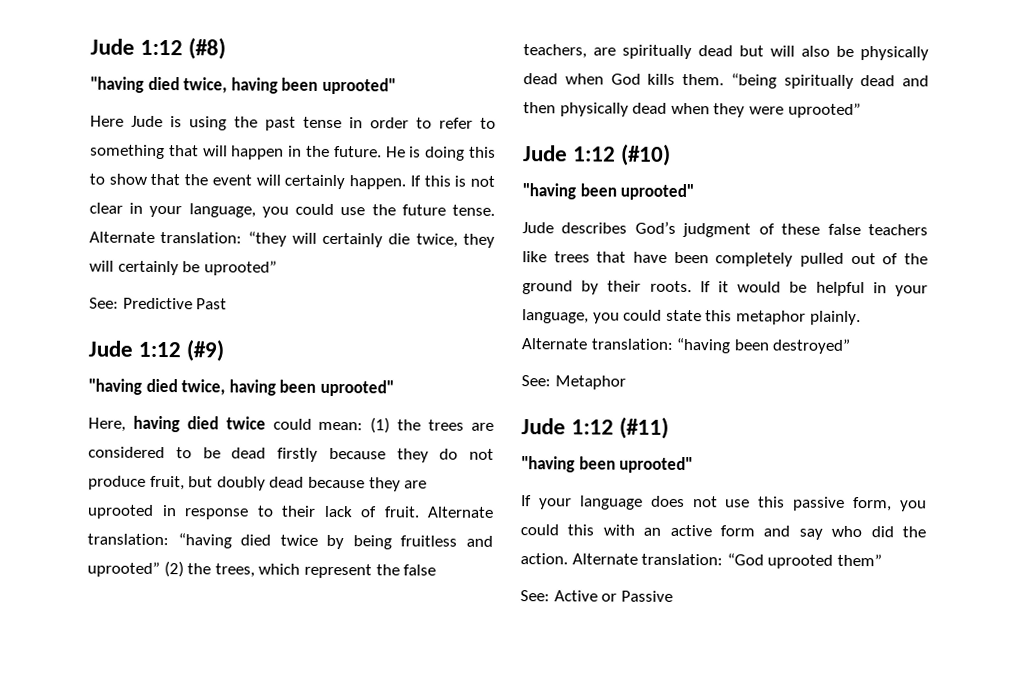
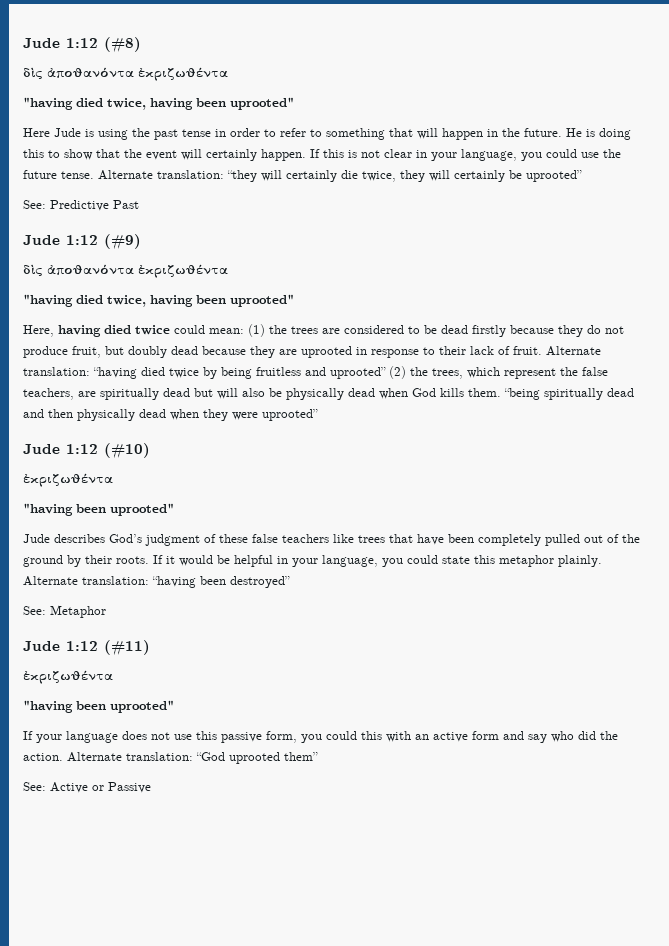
  Jude 1:12 (#8)
+ δὶς ἀποθανόντα ἐκριζωθέντα
  Jude 1:12 (#9)
+ δὶς ἀποθανόντα ἐκριζωθέντα
  Jude 1:12 (#10)
+ ἐκριζωθέντα
  Jude 1:12 (#11)
+ ἐκριζωθέντα

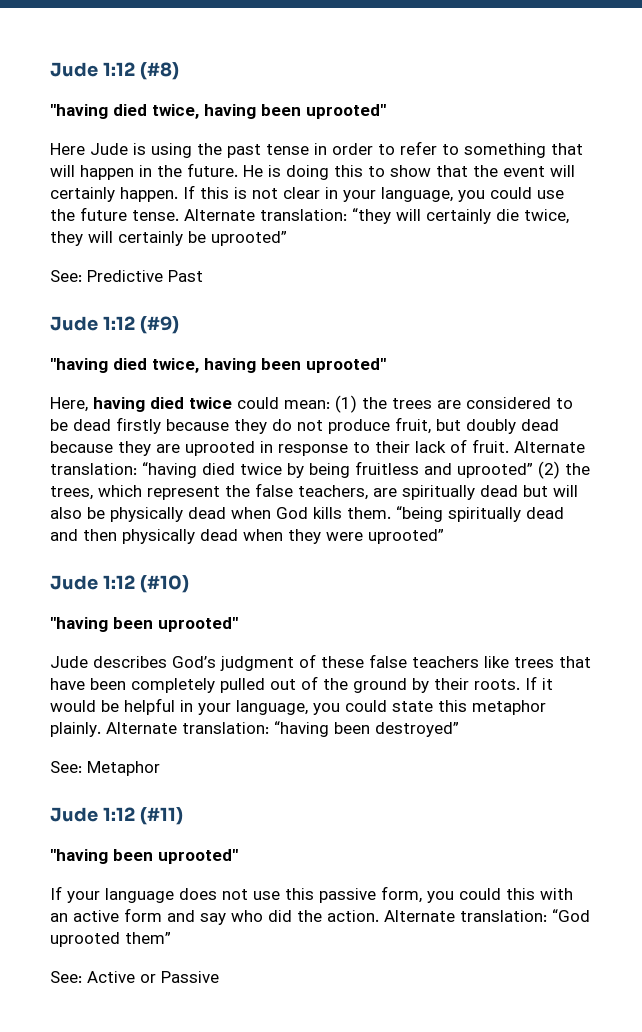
  Jude 1:12 (#8)
- δὶς ἀποθανόντα ἐκριζωθέντα
  Jude 1:12 (#9)
- δὶς ἀποθανόντα ἐκριζωθέντα
  Jude 1:12 (#10)
- ἐκριζωθέντα
  Jude 1:12 (#11)
- ἐκριζωθέντα

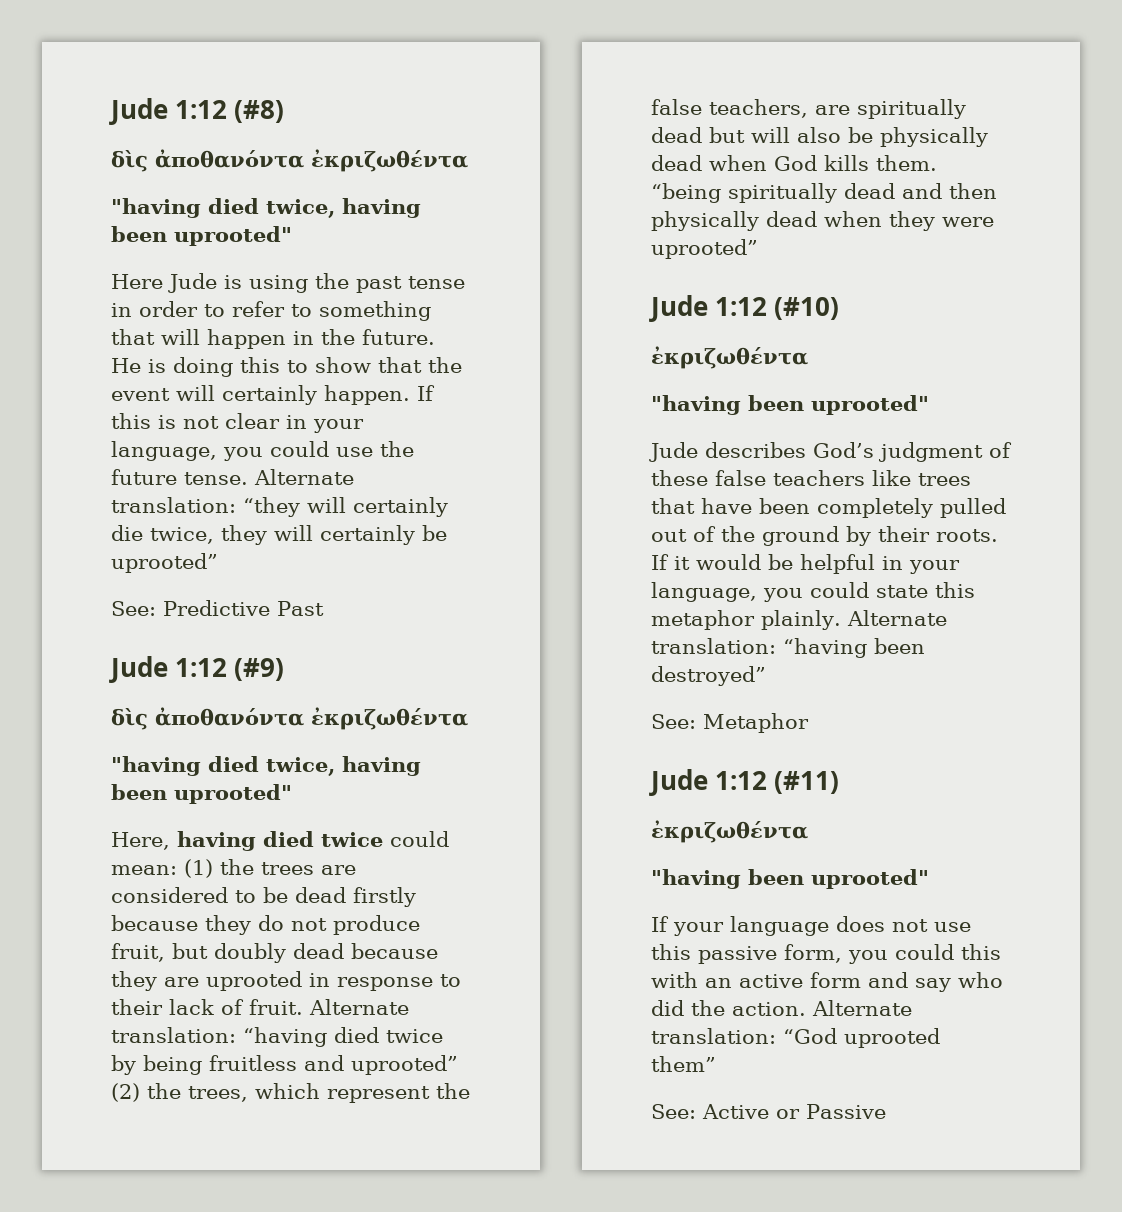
  Jude 1:12 (#8)
+ δὶς ἀποθανόντα ἐκριζωθέντα
  Jude 1:12 (#9)
+ δὶς ἀποθανόντα ἐκριζωθέντα
  Jude 1:12 (#10)
+ ἐκριζωθέντα
  Jude 1:12 (#11)
+ ἐκριζωθέντα

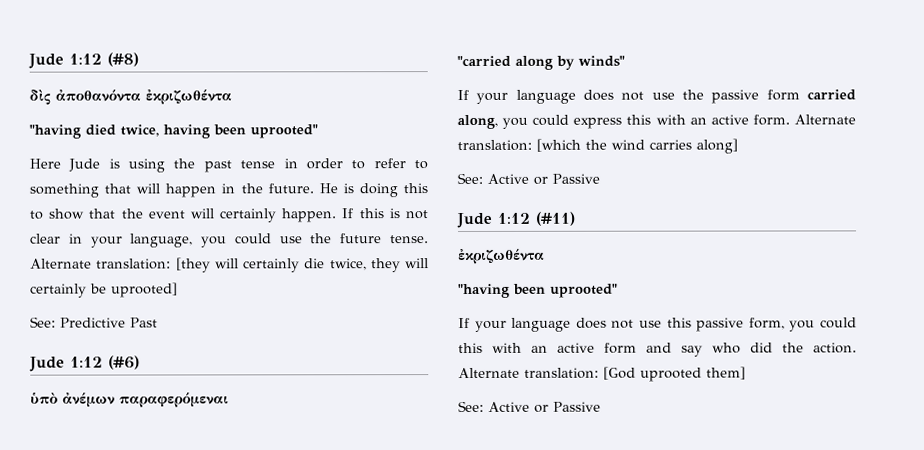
- Alternate translation: “they will certainly die twice, they will certainly be uprooted”
+ Alternate translation: [they will certainly die twice, they will certainly be uprooted]
- Jude 1:12 (#9)
- δὶς ἀποθανόντα ἐκριζωθέντα
- "having died twice, having been uprooted"
- Here, having died twice could mean: (1) the trees are considered to be dead firstly because they do not produce fruit, but doubly dead because they are uprooted in response to their lack of fruit. Alternate translation: “having died twice by being fruitless and uprooted” (2) the trees, which represent the false teachers, are spiritually dead but will also be physically dead when God kills them. “being spiritually dead and then physically dead when they were uprooted”
- Jude 1:12 (#10)
- ἐκριζωθέντα
- "having been uprooted"
- Jude describes God’s judgment of these false teachers like trees that have been completely pulled out of the ground by their roots. If it would be helpful in your language, you could state this metaphor plainly. Alternate translation: “having been destroyed”
- See: Metaphor
+ Jude 1:12 (#6)
+ ὑπὸ ἀνέμων παραφερόμεναι
+ "carried along by winds"
+ If your language does not use the passive form carried along, you could express this with an active form. Alternate translation: [which the wind carries along]
+ See: Active or Passive
- Alternate translation: “God uprooted them”
+ Alternate translation: [God uprooted them]

